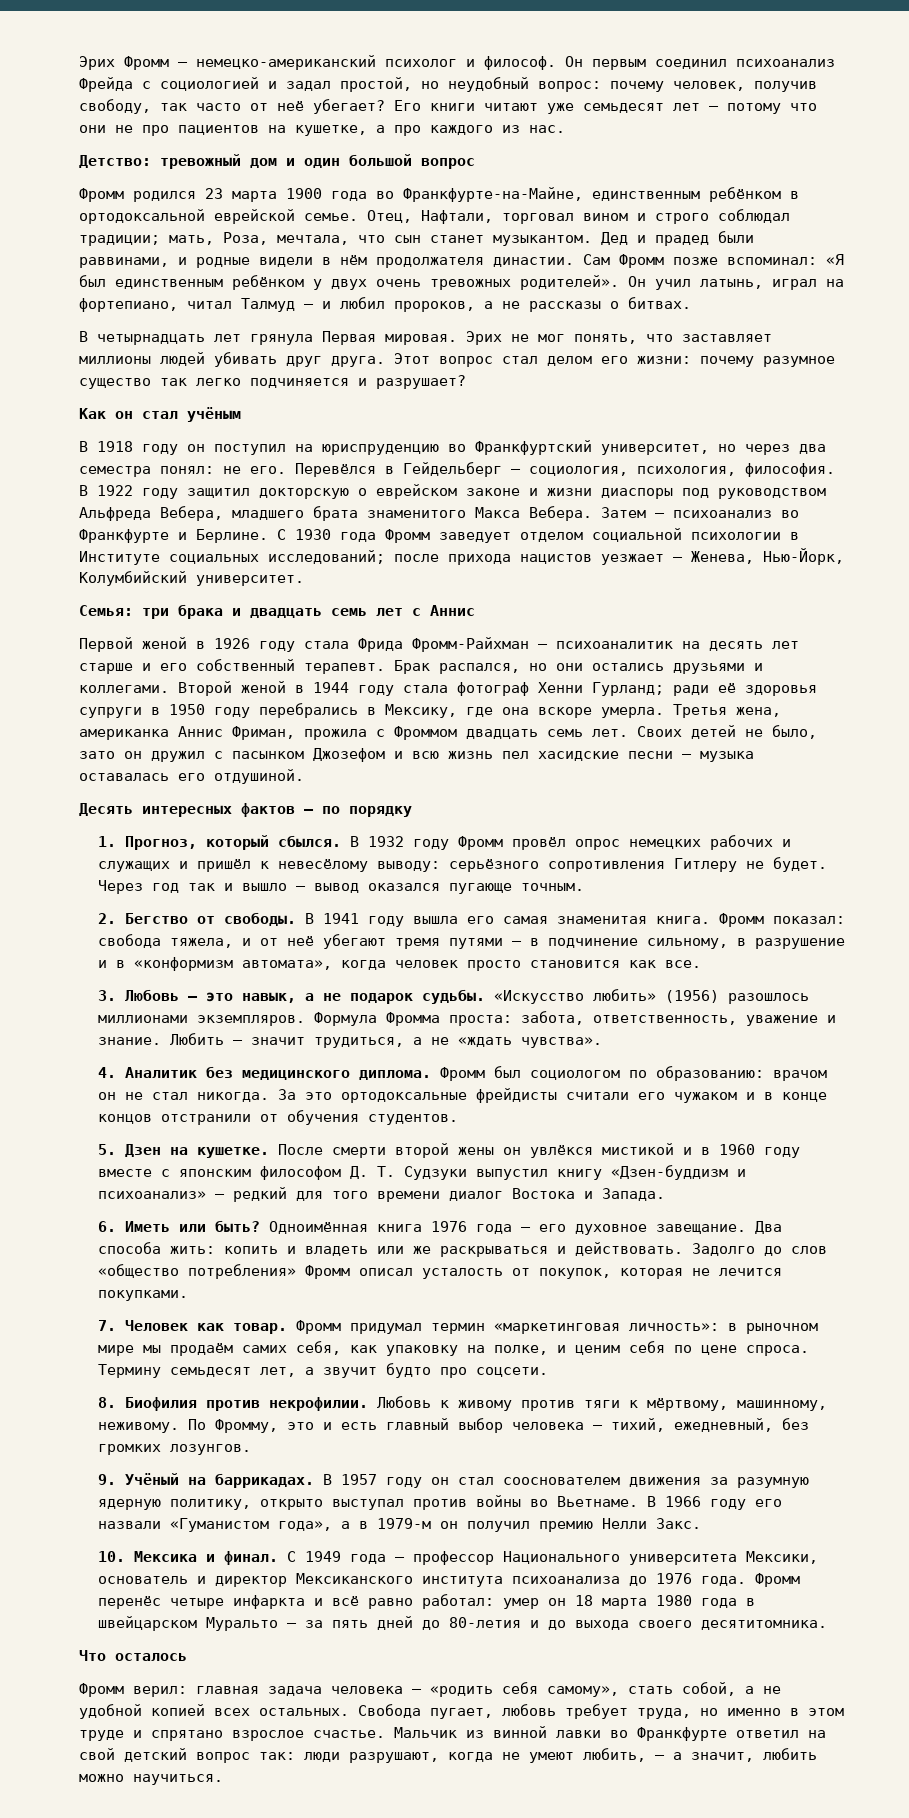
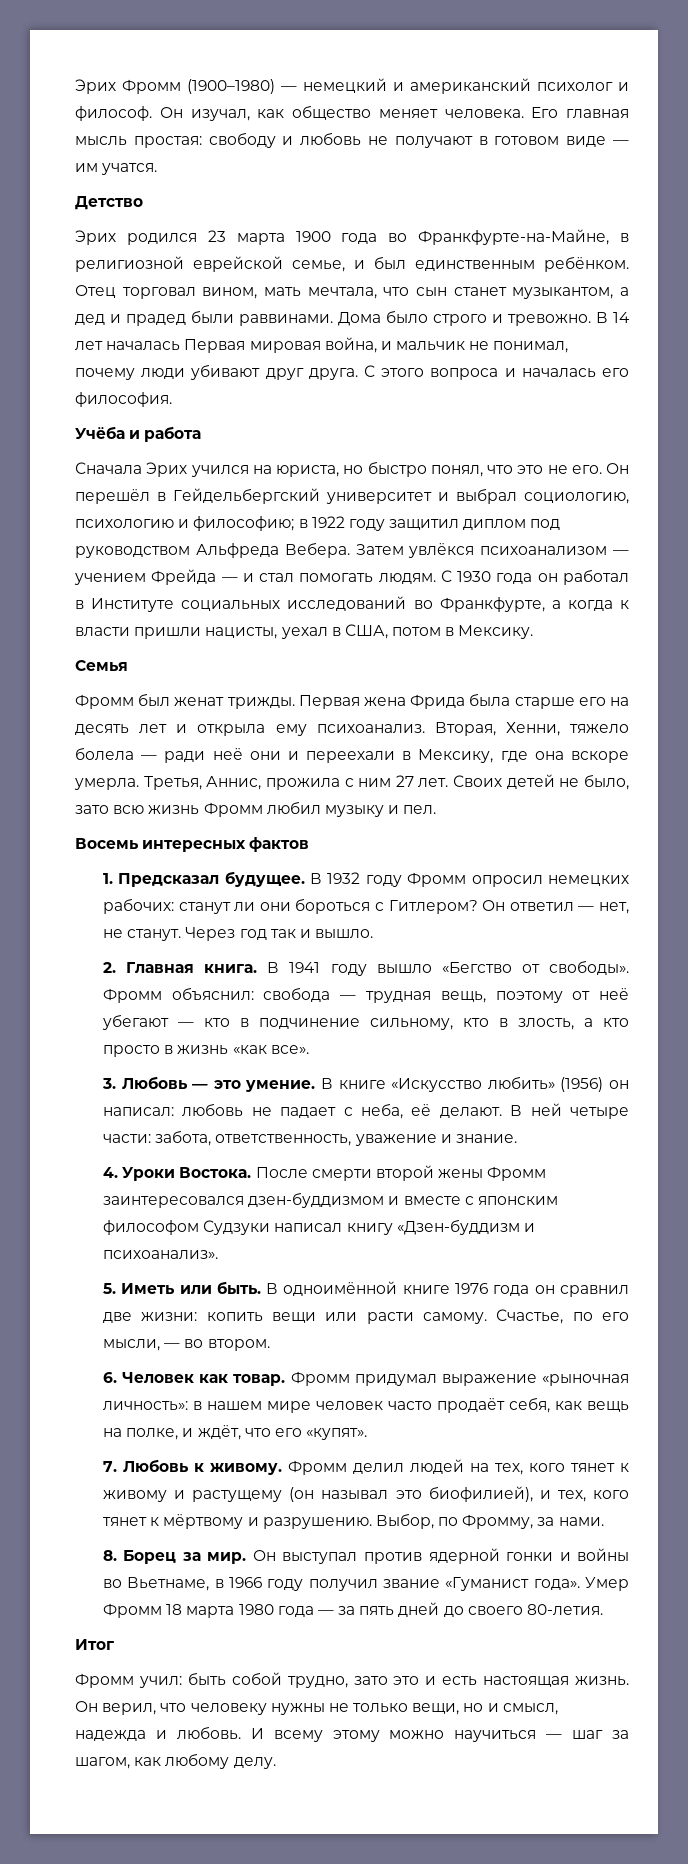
- Эрих Фромм — немецко-американский психолог и философ. Он первым соединил психоанализ Фрейда с социологией и задал простой, но неудобный вопрос: почему человек, получив свободу, так часто от неё убегает? Его книги читают уже семьдесят лет — потому что они не про пациентов на кушетке, а про каждого из нас.
- Детство: тревожный дом и один большой вопрос
- Фромм родился 23 марта 1900 года во Франкфурте-на-Майне, единственным ребёнком в ортодоксальной еврейской семье. Отец, Нафтали, торговал вином и строго соблюдал традиции; мать, Роза, мечтала, что сын станет музыкантом. Дед и прадед были раввинами, и родные видели в нём продолжателя династии. Сам Фромм позже вспоминал: «Я был единственным ребёнком у двух очень тревожных родителей». Он учил латынь, играл на фортепиано, читал Талмуд — и любил пророков, а не рассказы о битвах.
- В четырнадцать лет грянула Первая мировая. Эрих не мог понять, что заставляет миллионы людей убивать друг друга. Этот вопрос стал делом его жизни: почему разумное существо так легко подчиняется и разрушает?
- Как он стал учёным
- В 1918 году он поступил на юриспруденцию во Франкфуртский университет, но через два семестра понял: не его. Перевёлся в Гейдельберг — социология, психология, философия. В 1922 году защитил докторскую о еврейском законе и жизни диаспоры под руководством Альфреда Вебера, младшего брата знаменитого Макса Вебера. Затем — психоанализ во Франкфурте и Берлине. С 1930 года Фромм заведует отделом социальной психологии в Институте социальных исследований; после прихода нацистов уезжает — Женева, Нью-Йорк, Колумбийский университет.
- Семья: три брака и двадцать семь лет с Аннис
- Первой женой в 1926 году стала Фрида Фромм-Райхман — психоаналитик на десять лет старше и его собственный терапевт. Брак распался, но они остались друзьями и коллегами. Второй женой в 1944 году стала фотограф Хенни Гурланд; ради её здоровья супруги в 1950 году перебрались в Мексику, где она вскоре умерла.
+ Эрих Фромм (1900–1980) — немецкий и американский психолог и философ. Он изучал, как общество меняет человека. Его главная мысль простая: свободу и любовь не получают в готовом виде — им учатся.
+ Детство
+ Эрих родился 23 марта 1900 года во Франкфурте-на-Майне, в религиозной еврейской семье, и был единственным ребёнком. Отец торговал вином, мать мечтала, что сын станет музыкантом, а дед и прадед были раввинами. Дома было строго и тревожно. В 14 лет началась Первая мировая война, и мальчик не понимал, почему люди убивают друг друга. С этого вопроса и началась его философия.
+ Учёба и работа
+ Сначала Эрих учился на юриста, но быстро понял, что это не его. Он перешёл в Гейдельбергский университет и выбрал социологию, психологию и философию; в 1922 году защитил диплом под руководством Альфреда Вебера. Затем увлёкся психоанализом — учением Фрейда — и стал помогать людям. С 1930 года он работал в Институте социальных исследований во Франкфурте, а когда к власти пришли нацисты, уехал в США, потом в Мексику.
+ Семья
+ Фромм был женат трижды. Первая жена Фрида была старше его на десять лет и открыла ему психоанализ. Вторая, Хенни, тяжело болела — ради неё они и переехали в Мексику, где она вскоре умерла.
- Третья жена, американка Аннис Фриман, прожила с Фроммом двадцать семь лет.
+ Третья, Аннис, прожила с ним 27 лет.
- Своих детей не было, зато он дружил с пасынком Джозефом и всю жизнь пел хасидские песни — музыка оставалась его отдушиной.
- Десять интересных фактов — по порядку
- 1. Прогноз, который сбылся. В 1932 году Фромм провёл опрос немецких рабочих и служащих и пришёл к невесёлому выводу: серьёзного сопротивления Гитлеру не будет. Через год так и вышло — вывод оказался пугающе точным.
- 2. Бегство от свободы. В 1941 году вышла его самая знаменитая книга. Фромм показал: свобода тяжела, и от неё убегают тремя путями — в подчинение сильному, в разрушение и в «конформизм автомата», когда человек просто становится как все.
- 3. Любовь — это навык, а не подарок судьбы. «Искусство любить» (1956) разошлось миллионами экземпляров. Формула Фромма проста: забота, ответственность, уважение и знание. Любить — значит трудиться, а не «ждать чувства».
- 4. Аналитик без медицинского диплома. Фромм был социологом по образованию: врачом он не стал никогда. За это ортодоксальные фрейдисты считали его чужаком и в конце концов отстранили от обучения студентов.
- 5. Дзен на кушетке. После смерти второй жены он увлёкся мистикой и в 1960 году вместе с японским философом Д. Т. Судзуки выпустил книгу «Дзен-буддизм и психоанализ» — редкий для того времени диалог Востока и Запада.
- 6. Иметь или быть? Одноимённая книга 1976 года — его духовное завещание. Два способа жить: копить и владеть или же раскрываться и действовать. Задолго до слов «общество потребления» Фромм описал усталость от покупок, которая не лечится покупками.
- 7. Человек как товар.
+ Своих детей не было, зато всю жизнь Фромм любил музыку и пел.
+ Восемь интересных фактов
+ 1. Предсказал будущее. В 1932 году Фромм опросил немецких рабочих: станут ли они бороться с Гитлером? Он ответил — нет, не станут. Через год так и вышло.
+ 2. Главная книга. В 1941 году вышло «Бегство от свободы». Фромм объяснил: свобода — трудная вещь, поэтому от неё убегают — кто в подчинение сильному, кто в злость, а кто просто в жизнь «как все».
+ 3. Любовь — это умение. В книге «Искусство любить» (1956) он написал: любовь не падает с неба, её делают. В ней четыре части: забота, ответственность, уважение и знание.
+ 4. Уроки Востока. После смерти второй жены Фромм заинтересовался дзен-буддизмом и вместе с японским философом Судзуки написал книгу «Дзен-буддизм и психоанализ».
+ 5. Иметь или быть. В одноимённой книге 1976 года он сравнил две жизни: копить вещи или расти самому. Счастье, по его мысли, — во втором.
+ 6. Человек как товар.
- Фромм придумал термин «маркетинговая личность»: в рыночном мире мы продаём самих себя, как упаковку на полке, и ценим себя по цене спроса. Термину семьдесят лет, а звучит будто про соцсети.
- 8. Биофилия против некрофилии. Любовь к живому против тяги к мёртвому, машинному, неживому. По Фромму, это и есть главный выбор человека — тихий, ежедневный, без громких лозунгов.
- 9. Учёный на баррикадах. В 1957 году он стал сооснователем движения за разумную ядерную политику, открыто выступал против войны во Вьетнаме. В 1966 году его назвали «Гуманистом года», а в 1979-м он получил премию Нелли Закс.
- 10. Мексика и финал. С 1949 года — профессор Национального университета Мексики, основатель и директор Мексиканского института психоанализа до 1976 года. Фромм перенёс четыре инфаркта и всё равно работал: умер он 18 марта 1980 года в швейцарском Муральто — за пять дней до 80-летия и до выхода своего десятитомника.
- Что осталось
- Фромм верил: главная задача человека — «родить себя самому», стать собой, а не удобной копией всех остальных. Свобода пугает, любовь требует труда, но именно в этом труде и спрятано взрослое счастье. Мальчик из винной лавки во Франкфурте ответил на свой детский вопрос так: люди разрушают, когда не умеют любить, — а значит, любить можно научиться.
+ Фромм придумал выражение «рыночная личность»: в нашем мире человек часто продаёт себя, как вещь на полке, и ждёт, что его «купят».
+ 7. Любовь к живому. Фромм делил людей на тех, кого тянет к живому и растущему (он называл это биофилией), и тех, кого тянет к мёртвому и разрушению. Выбор, по Фромму, за нами.
+ 8. Борец за мир. Он выступал против ядерной гонки и войны во Вьетнаме, в 1966 году получил звание «Гуманист года». Умер Фромм 18 марта 1980 года — за пять дней до своего 80-летия.
+ Итог
+ Фромм учил: быть собой трудно, зато это и есть настоящая жизнь. Он верил, что человеку нужны не только вещи, но и смысл, надежда и любовь. И всему этому можно научиться — шаг за шагом, как любому делу.

